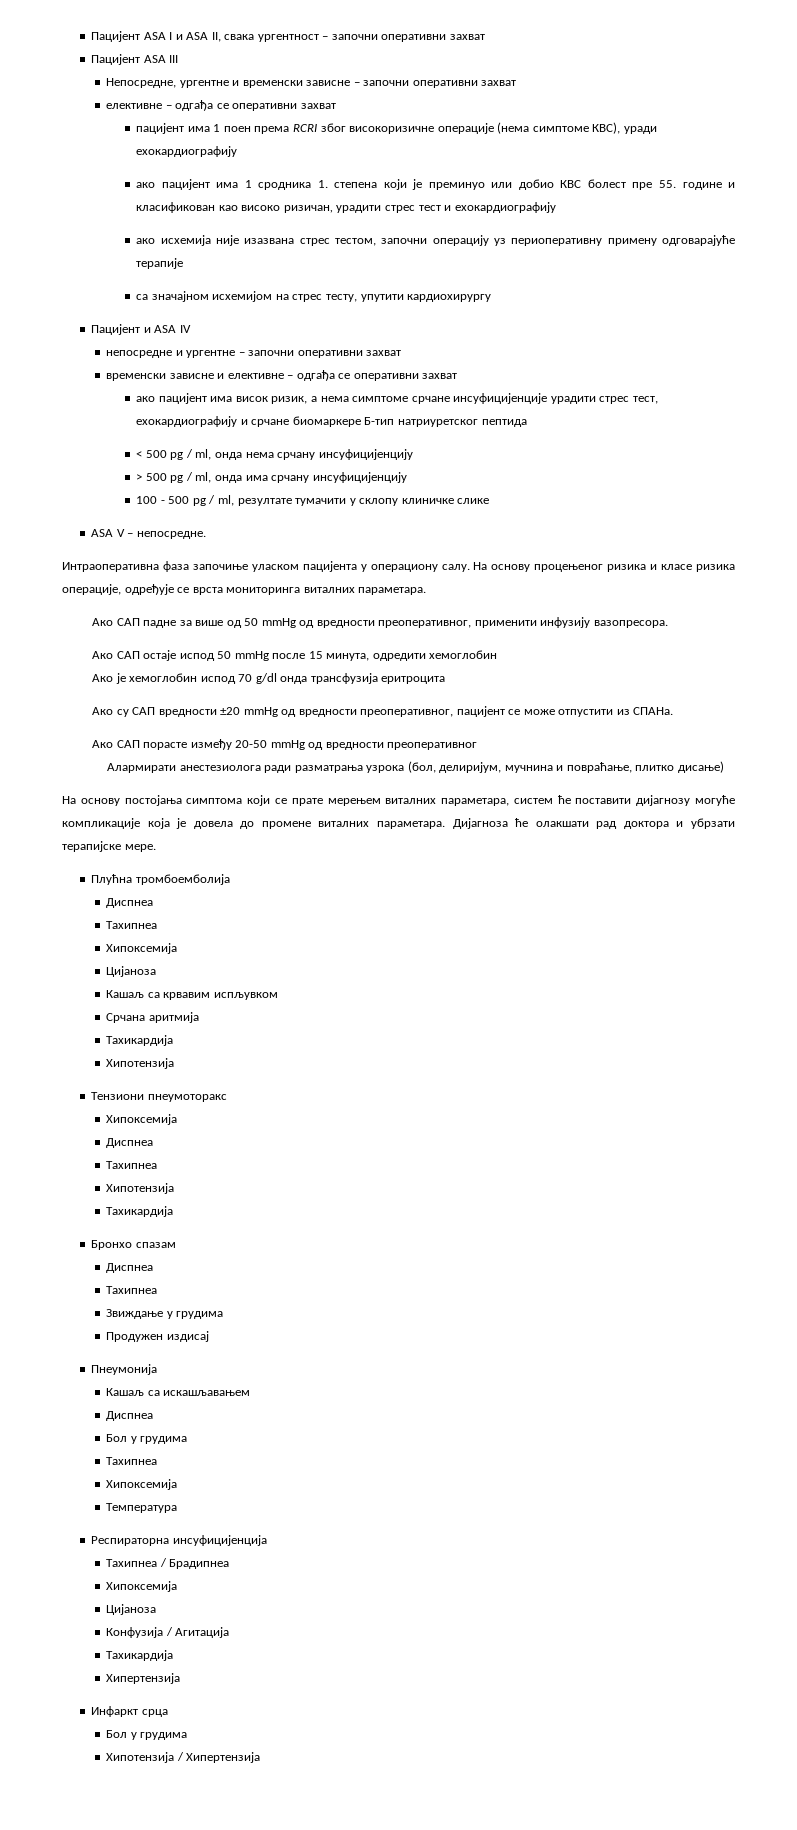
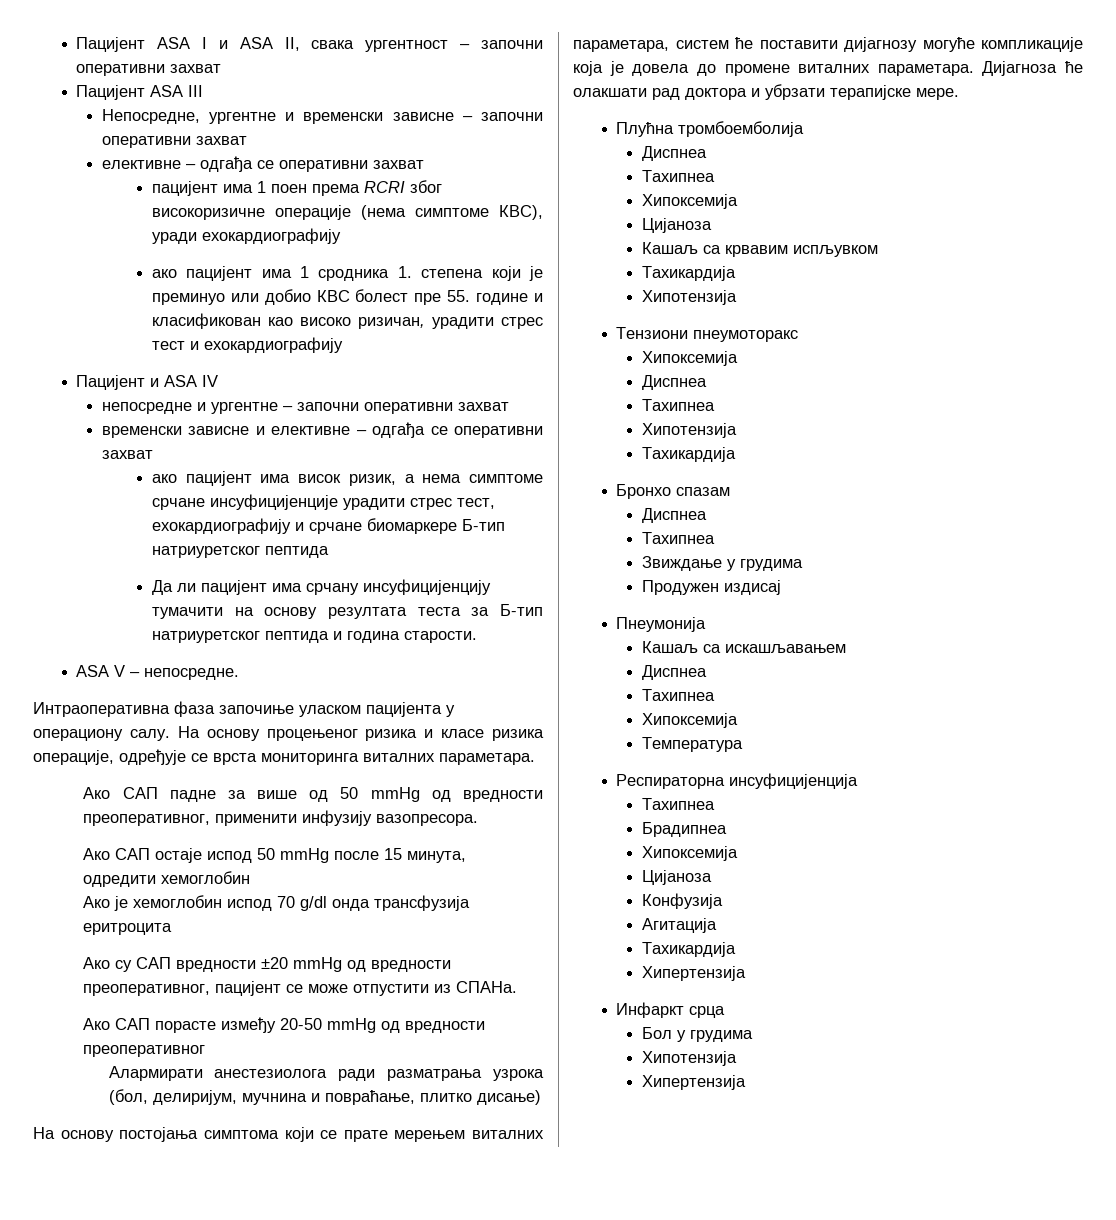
- ако исхемија није изазвана стрес тестом, започни операцију уз периоперативну примену одговарајуће терапије
- са значајном исхемијом на стрес тесту, упутити кардиохирургу
- < 500 pg / ml, онда нема срчану инсуфицијенцију
- > 500 pg / ml, онда има срчану инсуфицијенцију
- 100 - 500 pg / ml, резултате тумачити у склопу клиничке слике
+ Да ли пацијент има срчану инсуфицијенцију тумачити на основу резултата теста за Б-тип натриуретског пептида и година старости.
- Срчана аритмија
  Кашаљ са искашљавањем
  Диспнеа
- Бол у грудима
  Респираторна инсуфицијенција
- Тахипнеа / Брадипнеа
+ Тахипнеа
+ Брадипнеа
- Конфузија / Агитација
+ Конфузија
+ Агитација
  Инфаркт срца
  Бол у грудима
- Хипотензија / Хипертензија
+ Хипотензија
+ Хипертензија

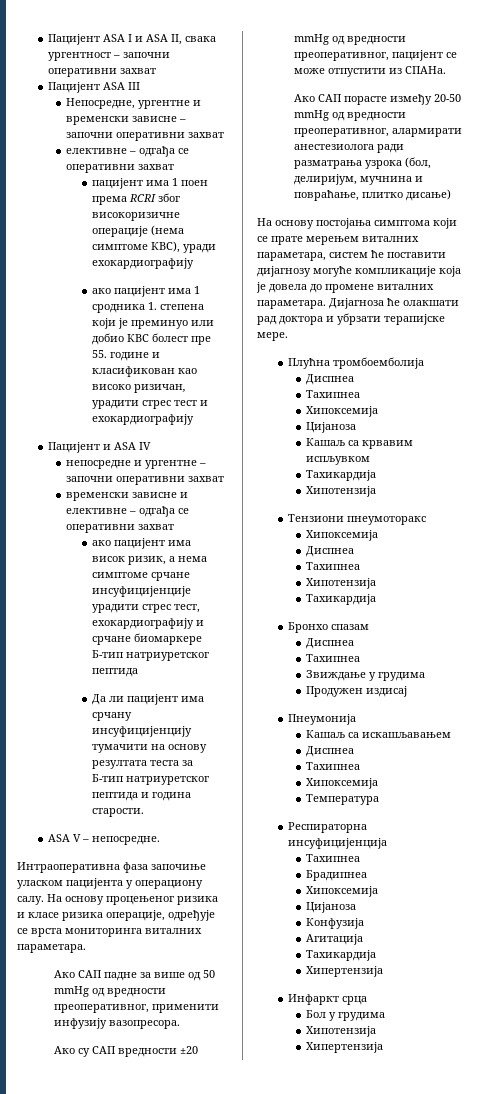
- Ако САП остаје испод 50 mmHg после 15 минута, одредити хемоглобин
- Ако је хемоглобин испод 70 g/dl онда трансфузија еритроцита
- Ако САП порасте између 20-50 mmHg од вредности преоперативног
- Алармирати анестезиолога ради разматрања узрока (бол, делиријум, мучнина и повраћање, плитко дисање)
+ Ако САП порасте између 20-50 mmHg од вредности преоперативног, aлармирати анестезиолога ради разматрања узрока (бол, делиријум, мучнина и повраћање, плитко дисање)

